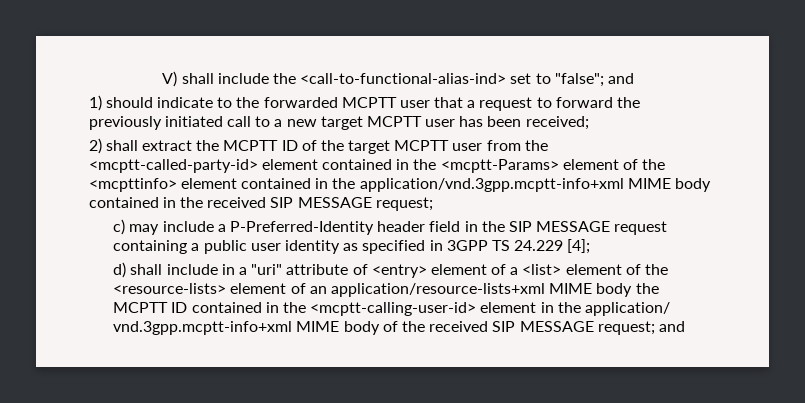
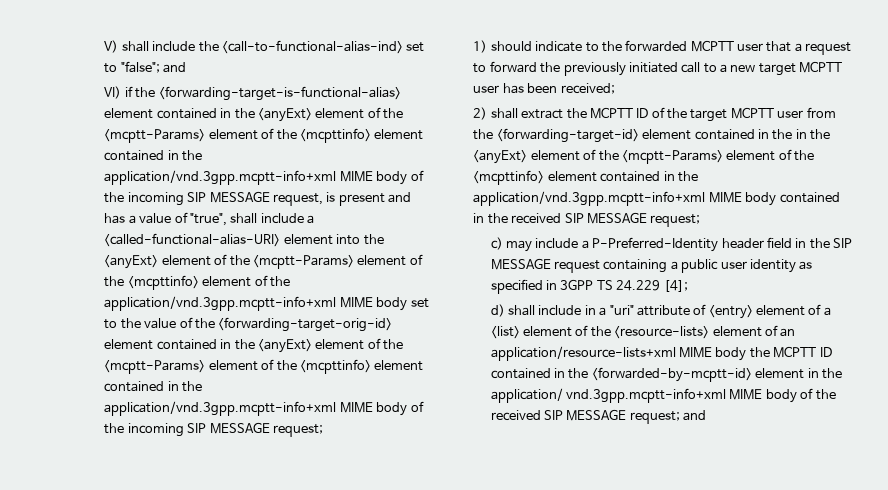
+ VI) if the <forwarding-target-is-functional-alias> element contained in the <anyExt> element of the <mcptt-Params> element of the <mcpttinfo> element contained in the application/vnd.3gpp.mcptt-info+xml MIME body of the incoming SIP MESSAGE request, is present and has a value of "true", shall include a <called-functional-alias-URI> element into the <anyExt> element of the <mcptt-Params> element of the <mcpttinfo> element of the application/vnd.3gpp.mcptt-info+xml MIME body set to the value of the <forwarding-target-orig-id> element contained in the <anyExt> element of the <mcptt-Params> element of the <mcpttinfo> element contained in the application/vnd.3gpp.mcptt-info+xml MIME body of the incoming SIP MESSAGE request;
- 2) shall extract the MCPTT ID of the target MCPTT user from the <mcptt-called-party-id> element contained in the <mcptt-Params> element of the <mcpttinfo> element contained in the application/vnd.3gpp.mcptt-info+xml MIME body contained in the received SIP MESSAGE request;
+ 2) shall extract the MCPTT ID of the target MCPTT user from the <forwarding-target-id> element contained in the in the <anyExt> element of the <mcptt-Params> element of the <mcpttinfo> element contained in the application/vnd.3gpp.mcptt-info+xml MIME body contained in the received SIP MESSAGE request;
- d) shall include in a "uri" attribute of <entry> element of a <list> element of the <resource-lists> element of an application/resource-lists+xml MIME body the MCPTT ID contained in the <mcptt-calling-user-id> element in the application/ vnd.3gpp.mcptt-info+xml MIME body of the received SIP MESSAGE request; and
+ d) shall include in a "uri" attribute of <entry> element of a <list> element of the <resource-lists> element of an application/resource-lists+xml MIME body the MCPTT ID contained in the <forwarded-by-mcptt-id> element in the application/ vnd.3gpp.mcptt-info+xml MIME body of the received SIP MESSAGE request; and

